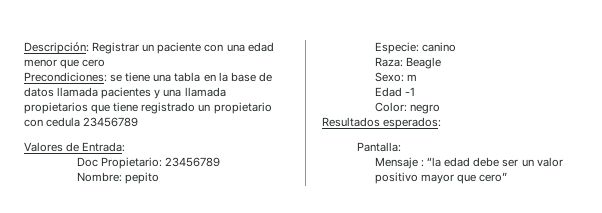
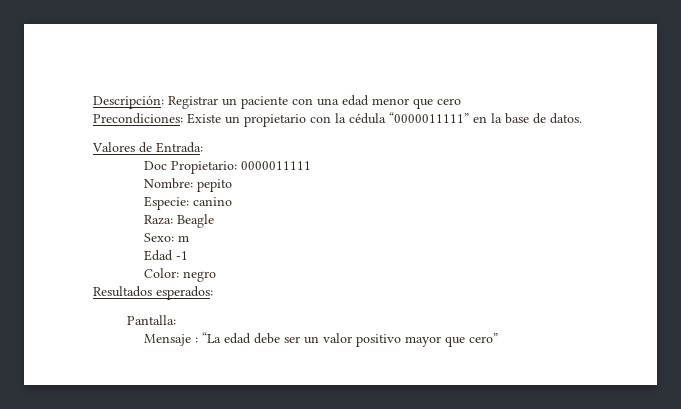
- Precondiciones: se tiene una tabla en la base de datos llamada pacientes y una llamada propietarios que tiene registrado un propietario con cedula 23456789
+ Precondiciones: Existe un propietario con la cédula “0000011111” en la base de datos.
- Doc Propietario: 23456789
+ Doc Propietario: 0000011111
- Mensaje : “la edad debe ser un valor positivo mayor que cero”
+ Mensaje : “La edad debe ser un valor positivo mayor que cero”

